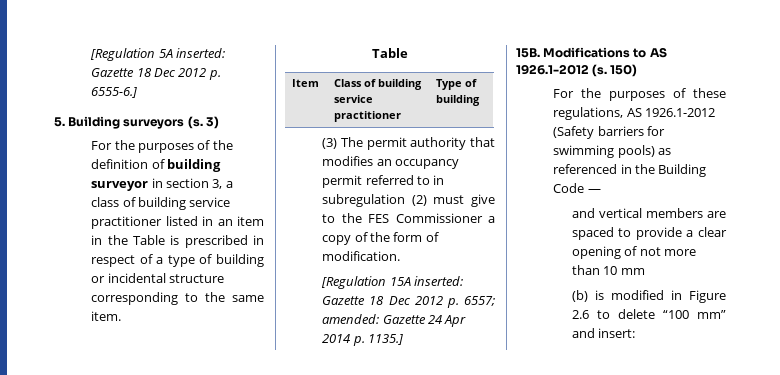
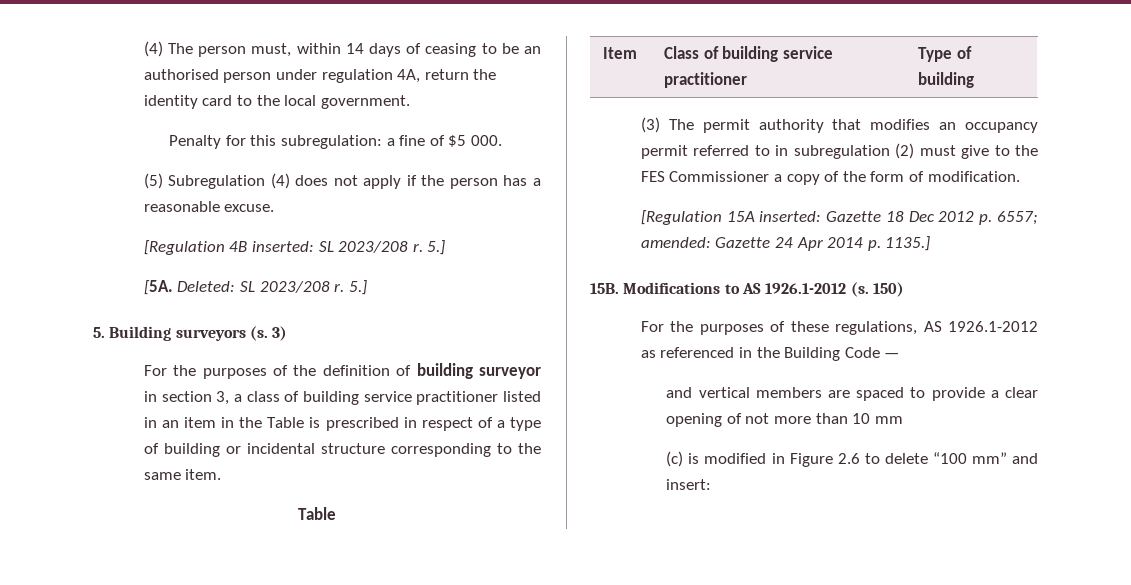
- [Regulation 5A inserted: Gazette 18 Dec 2012 p. 6555-6.]
+ (4) The person must, within 14 days of ceasing to be an authorised person under regulation 4A, return the identity card to the local government.
+ Penalty for this subregulation: a fine of $5 000.
+ (5) Subregulation (4) does not apply if the person has a reasonable excuse.
+ [Regulation 4B inserted: SL 2023/208 r. 5.]
+ [5A. Deleted: SL 2023/208 r. 5.]
- For the purposes of these regulations, AS 1926.1-2012 (Safety barriers for swimming pools) as referenced in the Building Code —
+ For the purposes of these regulations, AS 1926.1-2012 as referenced in the Building Code —
- (b) is modified in Figure 2.6 to delete “100 mm” and insert:
+ (c) is modified in Figure 2.6 to delete “100 mm” and insert:

